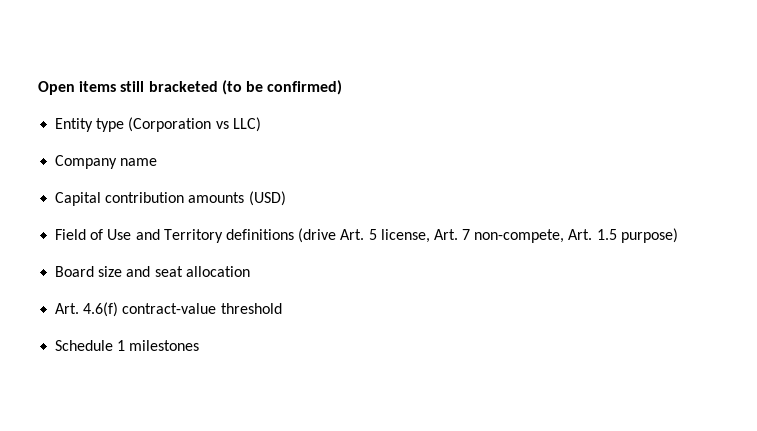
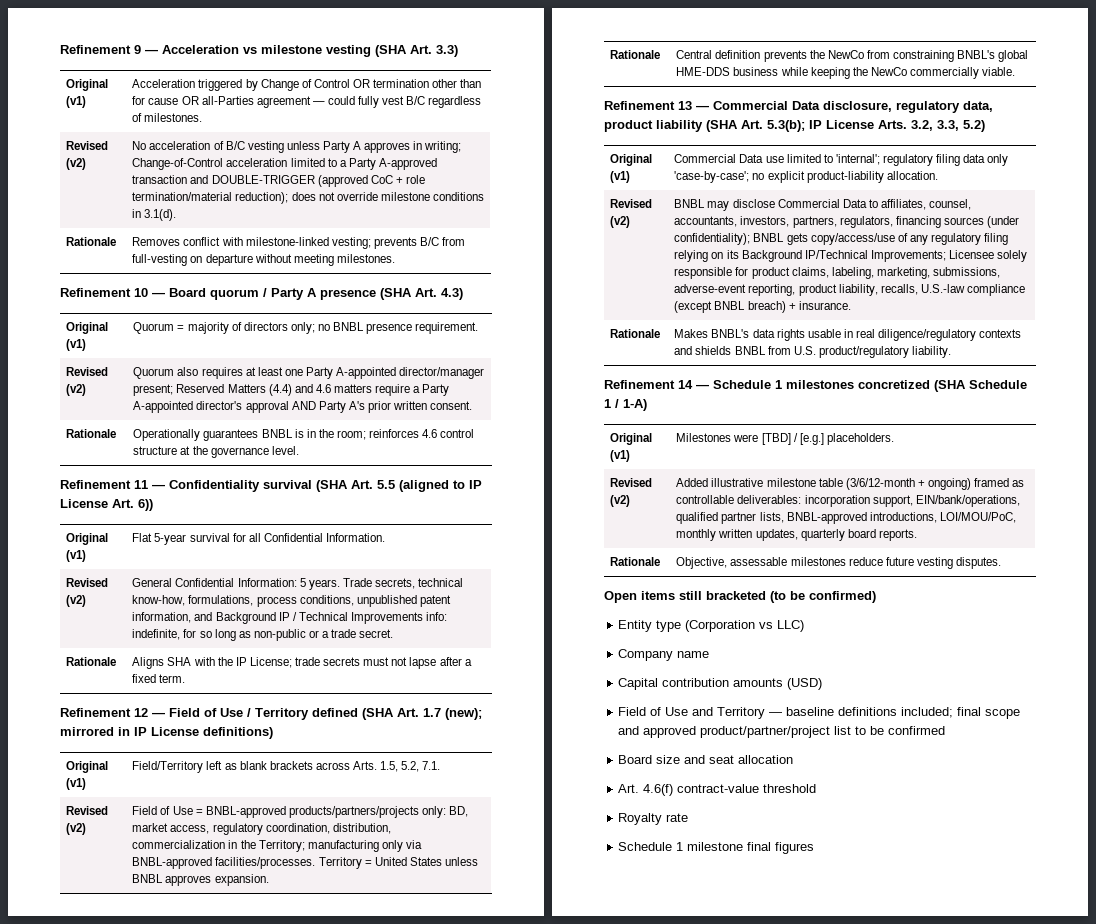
+ Refinement 9 — Acceleration vs milestone vesting (SHA Art. 3.3)
+ Original (v1) | Acceleration triggered by Change of Control OR termination other than for cause OR all-Parties agreement — could fully vest B/C regardless of milestones.
+ Revised (v2) | No acceleration of B/C vesting unless Party A approves in writing; Change-of-Control acceleration limited to a Party A-approved transaction and DOUBLE-TRIGGER (approved CoC + role termination/material reduction); does not override milestone conditions in 3.1(d).
+ Rationale | Removes conflict with milestone-linked vesting; prevents B/C from full-vesting on departure without meeting milestones.
+ Refinement 10 — Board quorum / Party A presence (SHA Art. 4.3)
+ Original (v1) | Quorum = majority of directors only; no BNBL presence requirement.
+ Revised (v2) | Quorum also requires at least one Party A-appointed director/manager present; Reserved Matters (4.4) and 4.6 matters require a Party A-appointed director's approval AND Party A's prior written consent.
+ Rationale | Operationally guarantees BNBL is in the room; reinforces 4.6 control structure at the governance level.
+ Refinement 11 — Confidentiality survival (SHA Art. 5.5 (aligned to IP License Art. 6))
+ Original (v1) | Flat 5-year survival for all Confidential Information.
+ Revised (v2) | General Confidential Information: 5 years. Trade secrets, technical know-how, formulations, process conditions, unpublished patent information, and Background IP / Technical Improvements info: indefinite, for so long as non-public or a trade secret.
+ Rationale | Aligns SHA with the IP License; trade secrets must not lapse after a fixed term.
+ Refinement 12 — Field of Use / Territory defined (SHA Art. 1.7 (new); mirrored in IP License definitions)
+ Original (v1) | Field/Territory left as blank brackets across Arts. 1.5, 5.2, 7.1.
+ Revised (v2) | Field of Use = BNBL-approved products/partners/projects only: BD, market access, regulatory coordination, distribution, commercialization in the Territory; manufacturing only via BNBL-approved facilities/processes. Territory = United States unless BNBL approves expansion.
+ Rationale | Central definition prevents the NewCo from constraining BNBL's global HME-DDS business while keeping the NewCo commercially viable.
+ Refinement 13 — Commercial Data disclosure, regulatory data, product liability (SHA Art. 5.3(b); IP License Arts. 3.2, 3.3, 5.2)
+ Original (v1) | Commercial Data use limited to 'internal'; regulatory filing data only 'case-by-case'; no explicit product-liability allocation.
+ Revised (v2) | BNBL may disclose Commercial Data to affiliates, counsel, accountants, investors, partners, regulators, financing sources (under confidentiality); BNBL gets copy/access/use of any regulatory filing relying on its Background IP/Technical Improvements; Licensee solely responsible for product claims, labeling, marketing, submissions, adverse-event reporting, product liability, recalls, U.S.-law compliance (except BNBL breach) + insurance.
+ Rationale | Makes BNBL's data rights usable in real diligence/regulatory contexts and shields BNBL from U.S. product/regulatory liability.
+ Refinement 14 — Schedule 1 milestones concretized (SHA Schedule 1 / 1-A)
+ Original (v1) | Milestones were [TBD] / [e.g.] placeholders.
+ Revised (v2) | Added illustrative milestone table (3/6/12-month + ongoing) framed as controllable deliverables: incorporation support, EIN/bank/operations, qualified partner lists, BNBL-approved introductions, LOI/MOU/PoC, monthly written updates, quarterly board reports.
+ Rationale | Objective, assessable milestones reduce future vesting disputes.
- Field of Use and Territory definitions (drive Art. 5 license, Art. 7 non-compete, Art. 1.5 purpose)
+ Field of Use and Territory — baseline definitions included; final scope and approved product/partner/project list to be confirmed
- Schedule 1 milestones
+ Royalty rate
+ Schedule 1 milestone final figures

